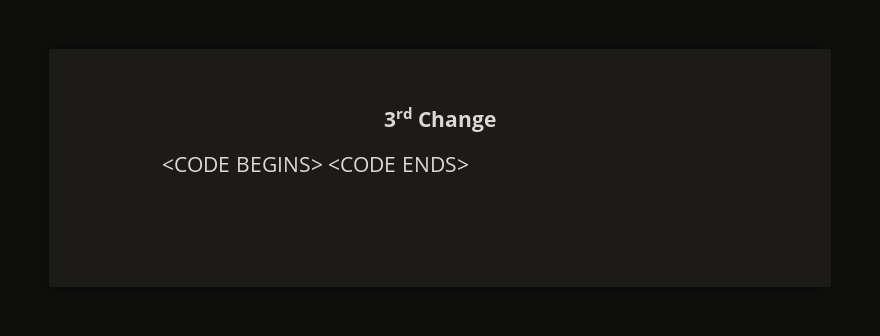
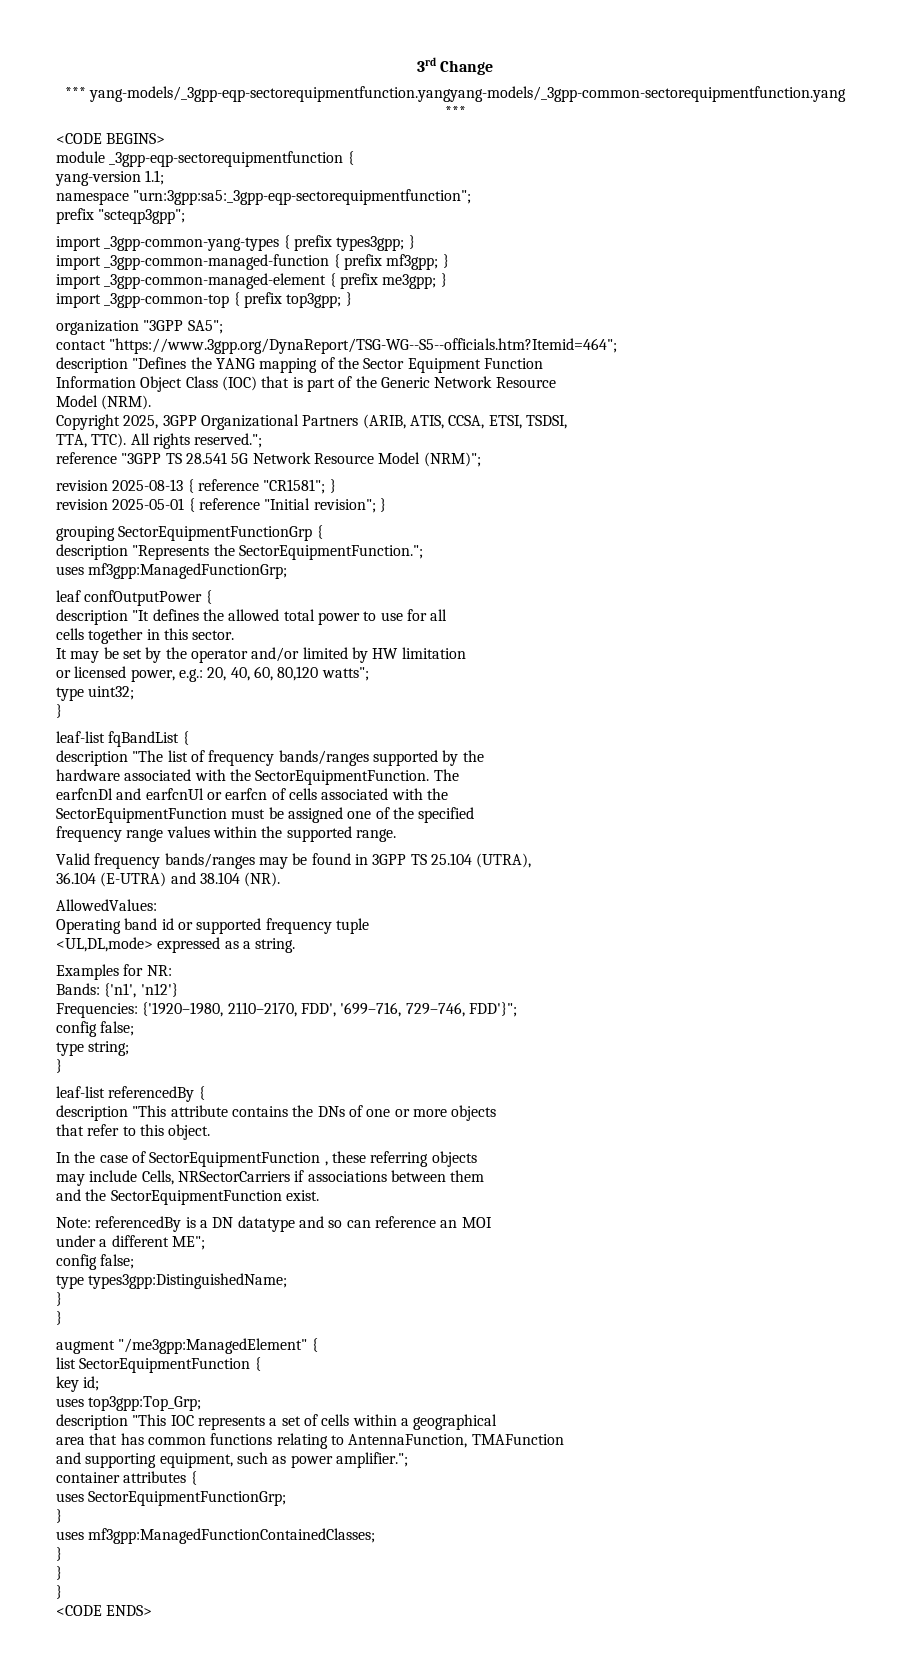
+ *** yang-models/_3gpp-eqp-sectorequipmentfunction.yangyang-models/_3gpp-common-sectorequipmentfunction.yang ***
- <CODE BEGINS> <CODE ENDS>
+ <CODE BEGINS>
+ module _3gpp-eqp-sectorequipmentfunction {
+ yang-version 1.1;
+ namespace "urn:3gpp:sa5:_3gpp-eqp-sectorequipmentfunction";
+ prefix "scteqp3gpp";
+ import _3gpp-common-yang-types { prefix types3gpp; }
+ import _3gpp-common-managed-function { prefix mf3gpp; }
+ import _3gpp-common-managed-element { prefix me3gpp; }
+ import _3gpp-common-top { prefix top3gpp; }
+ organization "3GPP SA5";
+ contact "https://www.3gpp.org/DynaReport/TSG-WG--S5--officials.htm?Itemid=464";
+ description "Defines the YANG mapping of the Sector Equipment Function
+ Information Object Class (IOC) that is part of the Generic Network Resource
+ Model (NRM).
+ Copyright 2025, 3GPP Organizational Partners (ARIB, ATIS, CCSA, ETSI, TSDSI,
+ TTA, TTC). All rights reserved.";
+ reference "3GPP TS 28.541 5G Network Resource Model (NRM)";
+ revision 2025-08-13 { reference "CR1581"; }
+ revision 2025-05-01 { reference "Initial revision"; }
+ grouping SectorEquipmentFunctionGrp {
+ description "Represents the SectorEquipmentFunction.";
+ uses mf3gpp:ManagedFunctionGrp;
+ leaf confOutputPower {
+ description "It defines the allowed total power to use for all
+ cells together in this sector.
+ It may be set by the operator and/or limited by HW limitation
+ or licensed power, e.g.: 20, 40, 60, 80,120 watts";
+ type uint32;
+ }
+ leaf-list fqBandList {
+ description "The list of frequency bands/ranges supported by the
+ hardware associated with the SectorEquipmentFunction. The
+ earfcnDl and earfcnUl or earfcn of cells associated with the
+ SectorEquipmentFunction must be assigned one of the specified
+ frequency range values within the supported range.
+ Valid frequency bands/ranges may be found in 3GPP TS 25.104 (UTRA),
+ 36.104 (E-UTRA) and 38.104 (NR).
+ AllowedValues:
+ Operating band id or supported frequency tuple
+ <UL,DL,mode> expressed as a string.
+ Examples for NR:
+ Bands: {'n1', 'n12'}
+ Frequencies: {'1920–1980, 2110–2170, FDD', '699–716, 729–746, FDD'}";
+ config false;
+ type string;
+ }
+ leaf-list referencedBy {
+ description "This attribute contains the DNs of one or more objects
+ that refer to this object.
+ In the case of SectorEquipmentFunction , these referring objects
+ may include Cells, NRSectorCarriers if associations between them
+ and the SectorEquipmentFunction exist.
+ Note: referencedBy is a DN datatype and so can reference an MOI
+ under a different ME";
+ config false;
+ type types3gpp:DistinguishedName;
+ }
+ }
+ augment "/me3gpp:ManagedElement" {
+ list SectorEquipmentFunction {
+ key id;
+ uses top3gpp:Top_Grp;
+ description "This IOC represents a set of cells within a geographical
+ area that has common functions relating to AntennaFunction, TMAFunction
+ and supporting equipment, such as power amplifier.";
+ container attributes {
+ uses SectorEquipmentFunctionGrp;
+ }
+ uses mf3gpp:ManagedFunctionContainedClasses;
+ }
+ }
+ }
+ <CODE ENDS>

